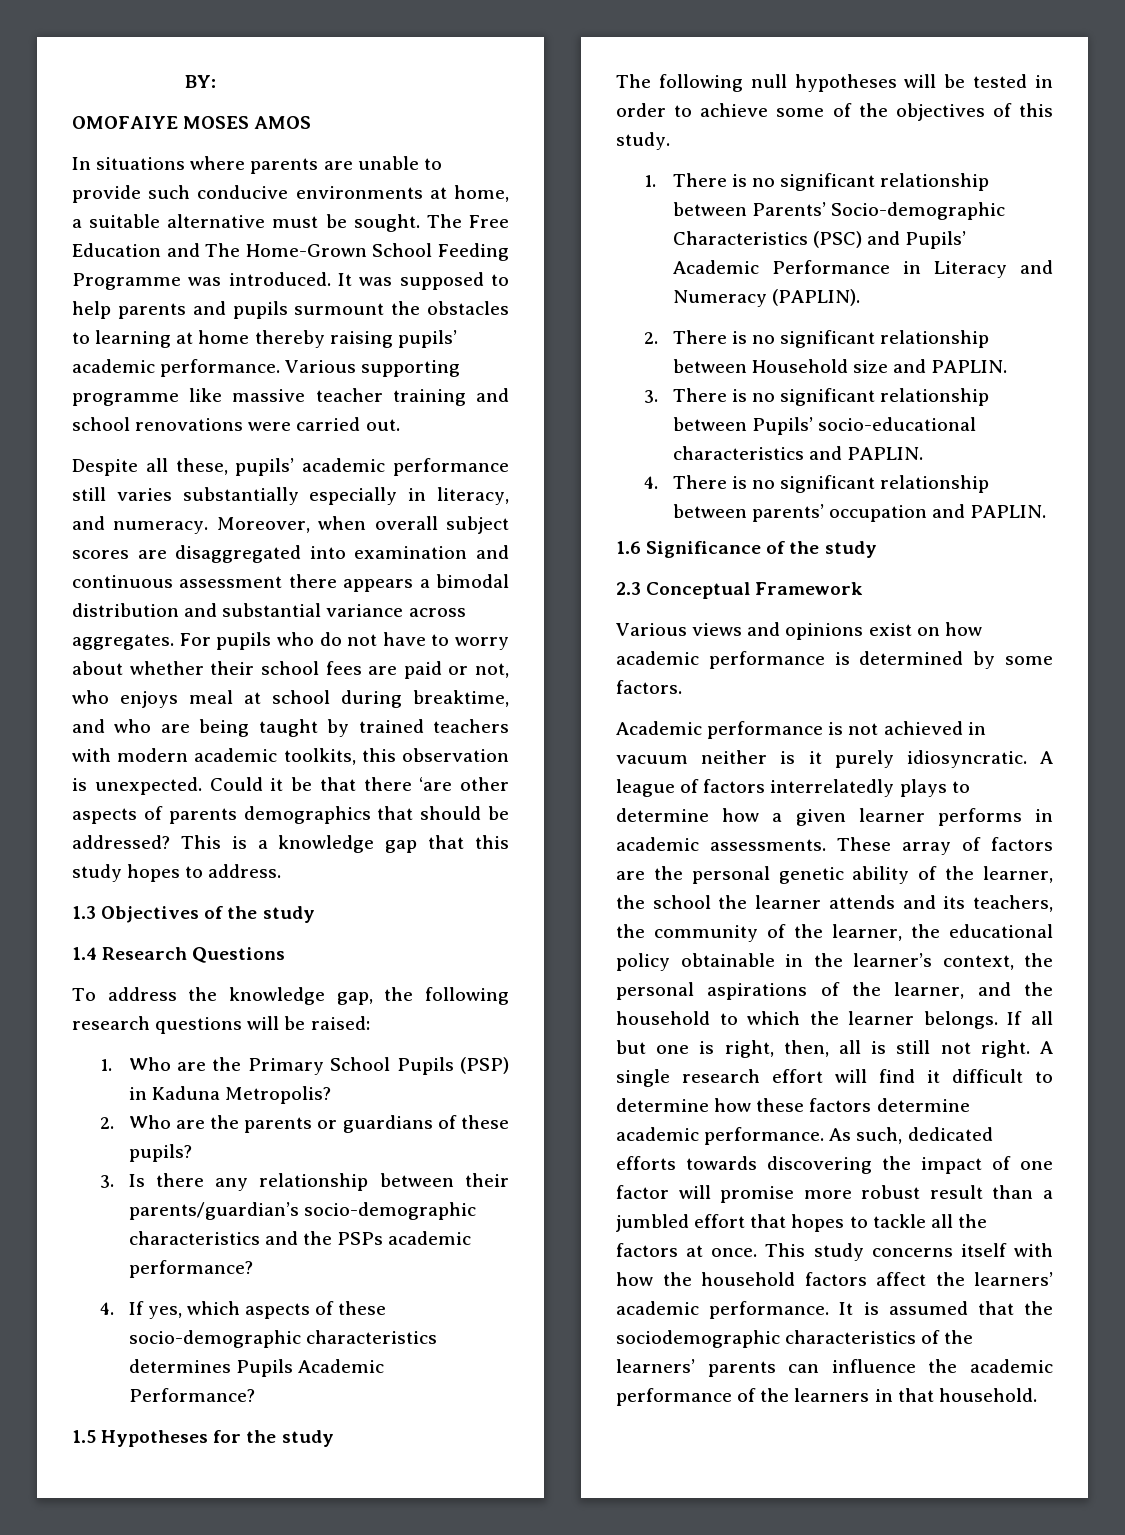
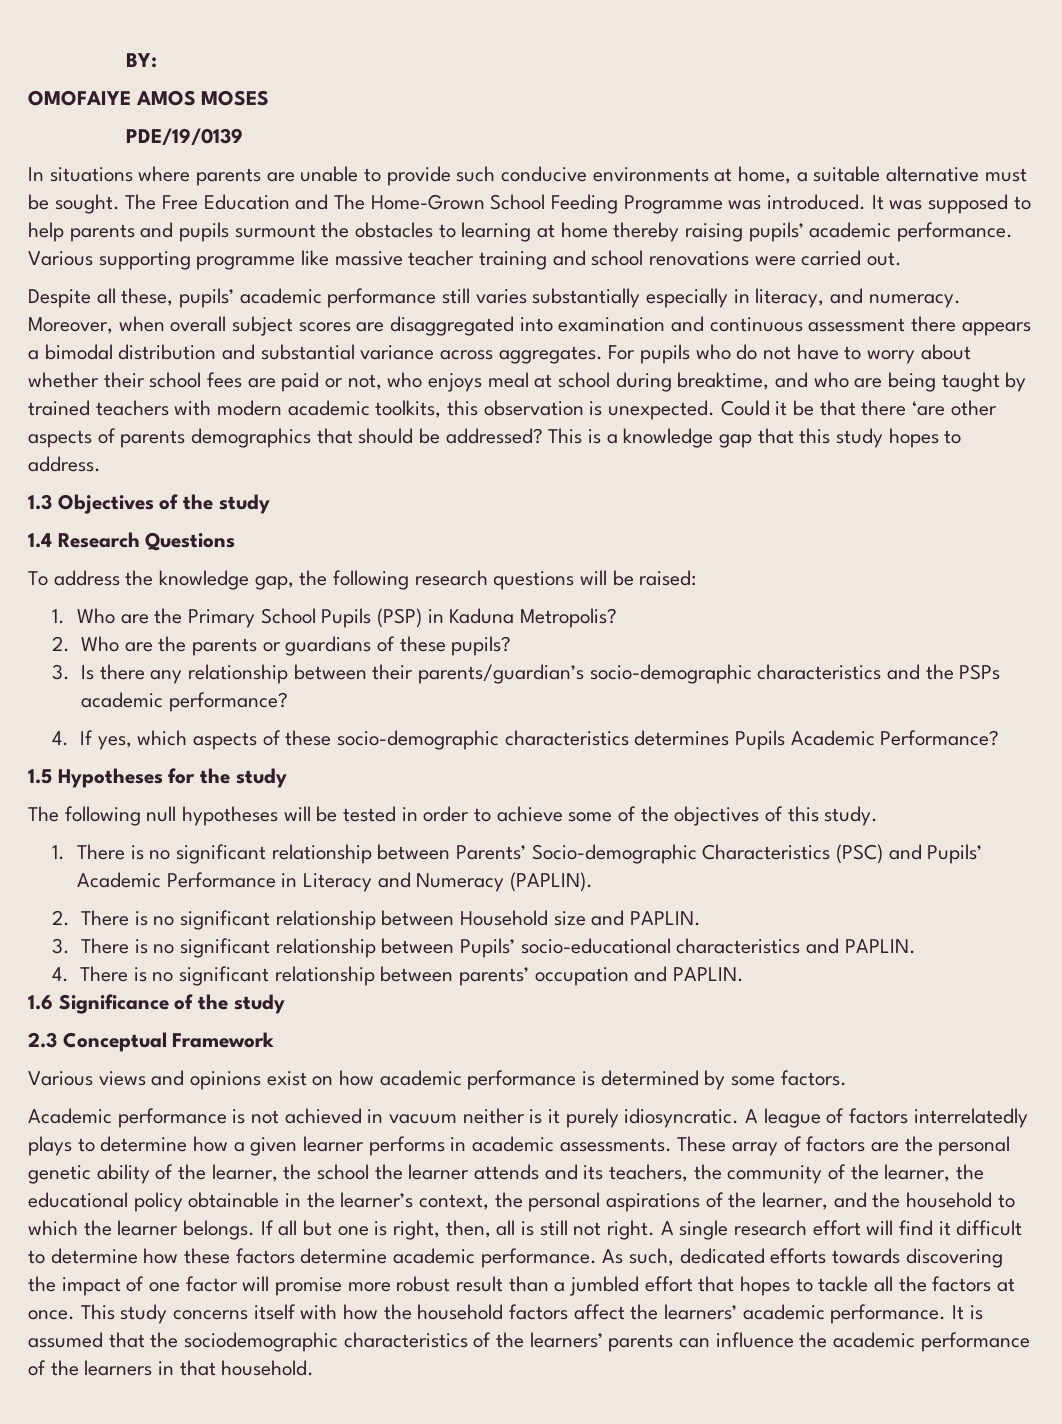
- OMOFAIYE MOSES AMOS
+ OMOFAIYE AMOS MOSES
+ PDE/19/0139

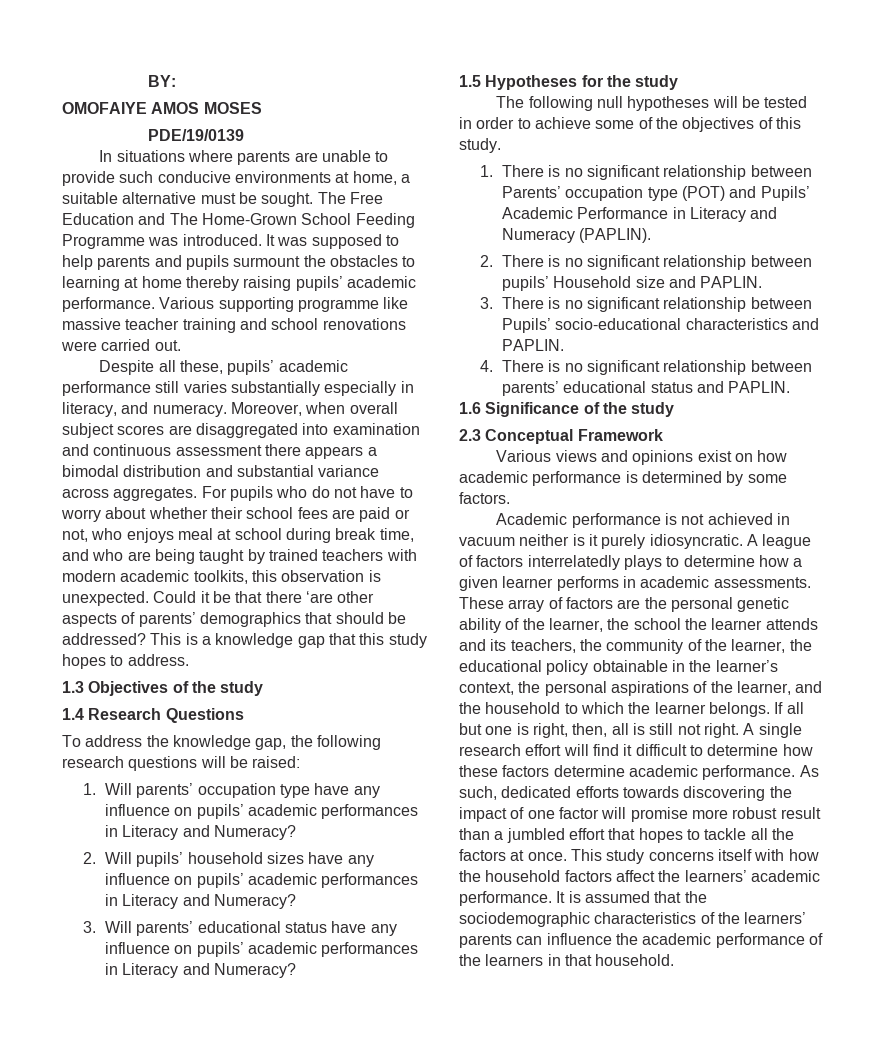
- For pupils who do not have to worry about whether their school fees are paid or not, who enjoys meal at school during breaktime, and who are being taught by trained teachers with modern academic toolkits, this observation is unexpected.
+ For pupils who do not have to worry about whether their school fees are paid or not, who enjoys meal at school during break time, and who are being taught by trained teachers with modern academic toolkits, this observation is unexpected.
- Could it be that there ‘are other aspects of parents demographics that should be addressed?
+ Could it be that there ‘are other aspects of parents’ demographics that should be addressed?
- 1. Who are the Primary School Pupils (PSP) in Kaduna Metropolis?
- 2. Who are the parents or guardians of these pupils?
- 3. Is there any relationship between their parents/guardian’s socio-demographic characteristics and the PSPs academic performance?
- 4. If yes, which aspects of these socio-demographic characteristics determines Pupils Academic Performance?
+ 1. Will parents’ occupation type have any influence on pupils’ academic performances in Literacy and Numeracy?
+ 2. Will pupils’ household sizes have any influence on pupils’ academic performances in Literacy and Numeracy?
+ 3. Will parents’ educational status have any influence on pupils’ academic performances in Literacy and Numeracy?
- 1. There is no significant relationship between Parents’ Socio-demographic Characteristics (PSC) and Pupils’ Academic Performance in Literacy and Numeracy (PAPLIN).
+ 1. There is no significant relationship between Parents’ occupation type (POT) and Pupils’ Academic Performance in Literacy and Numeracy (PAPLIN).
- 2. There is no significant relationship between Household size and PAPLIN.
+ 2. There is no significant relationship between pupils’ Household size and PAPLIN.
- 4. There is no significant relationship between parents’ occupation and PAPLIN.
+ 4. There is no significant relationship between parents’ educational status and PAPLIN.

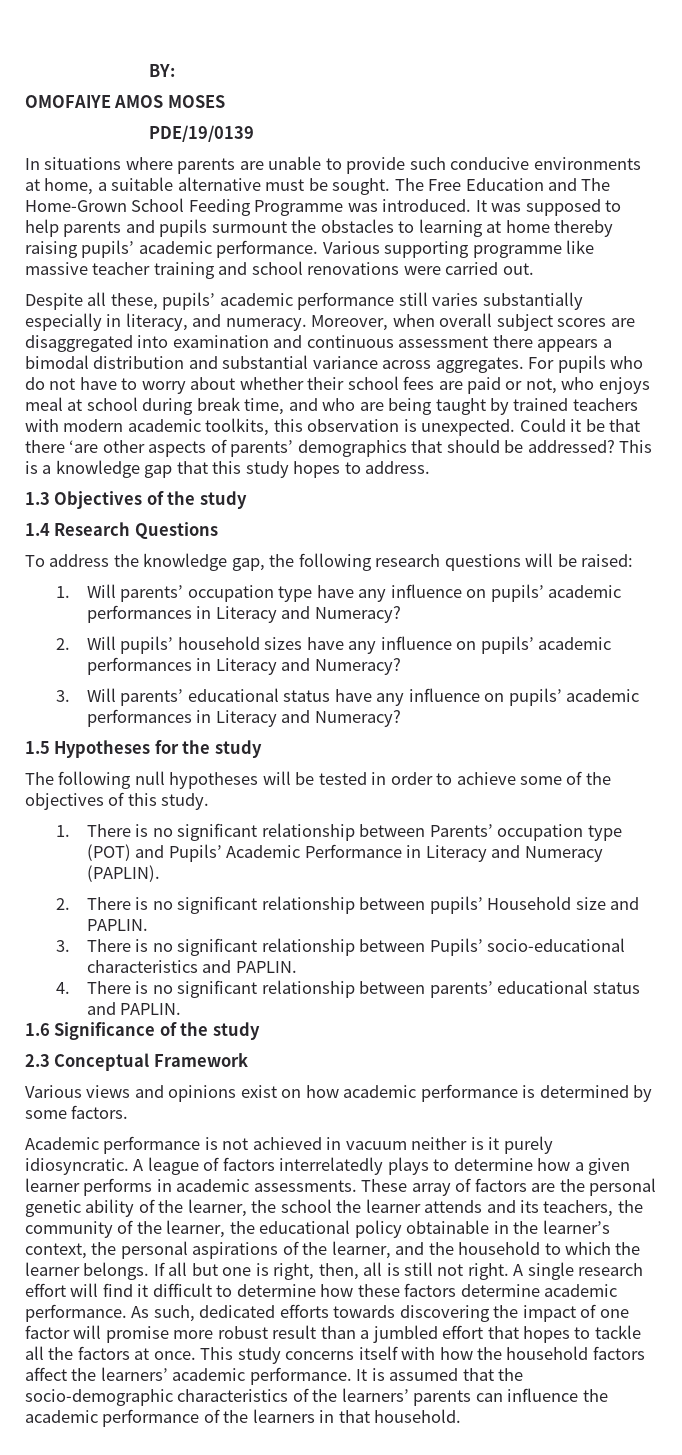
- It is assumed that the sociodemographic characteristics of the learners’ parents can influence the academic performance of the learners in that household.
+ It is assumed that the socio-demographic characteristics of the learners’ parents can influence the academic performance of the learners in that household.

